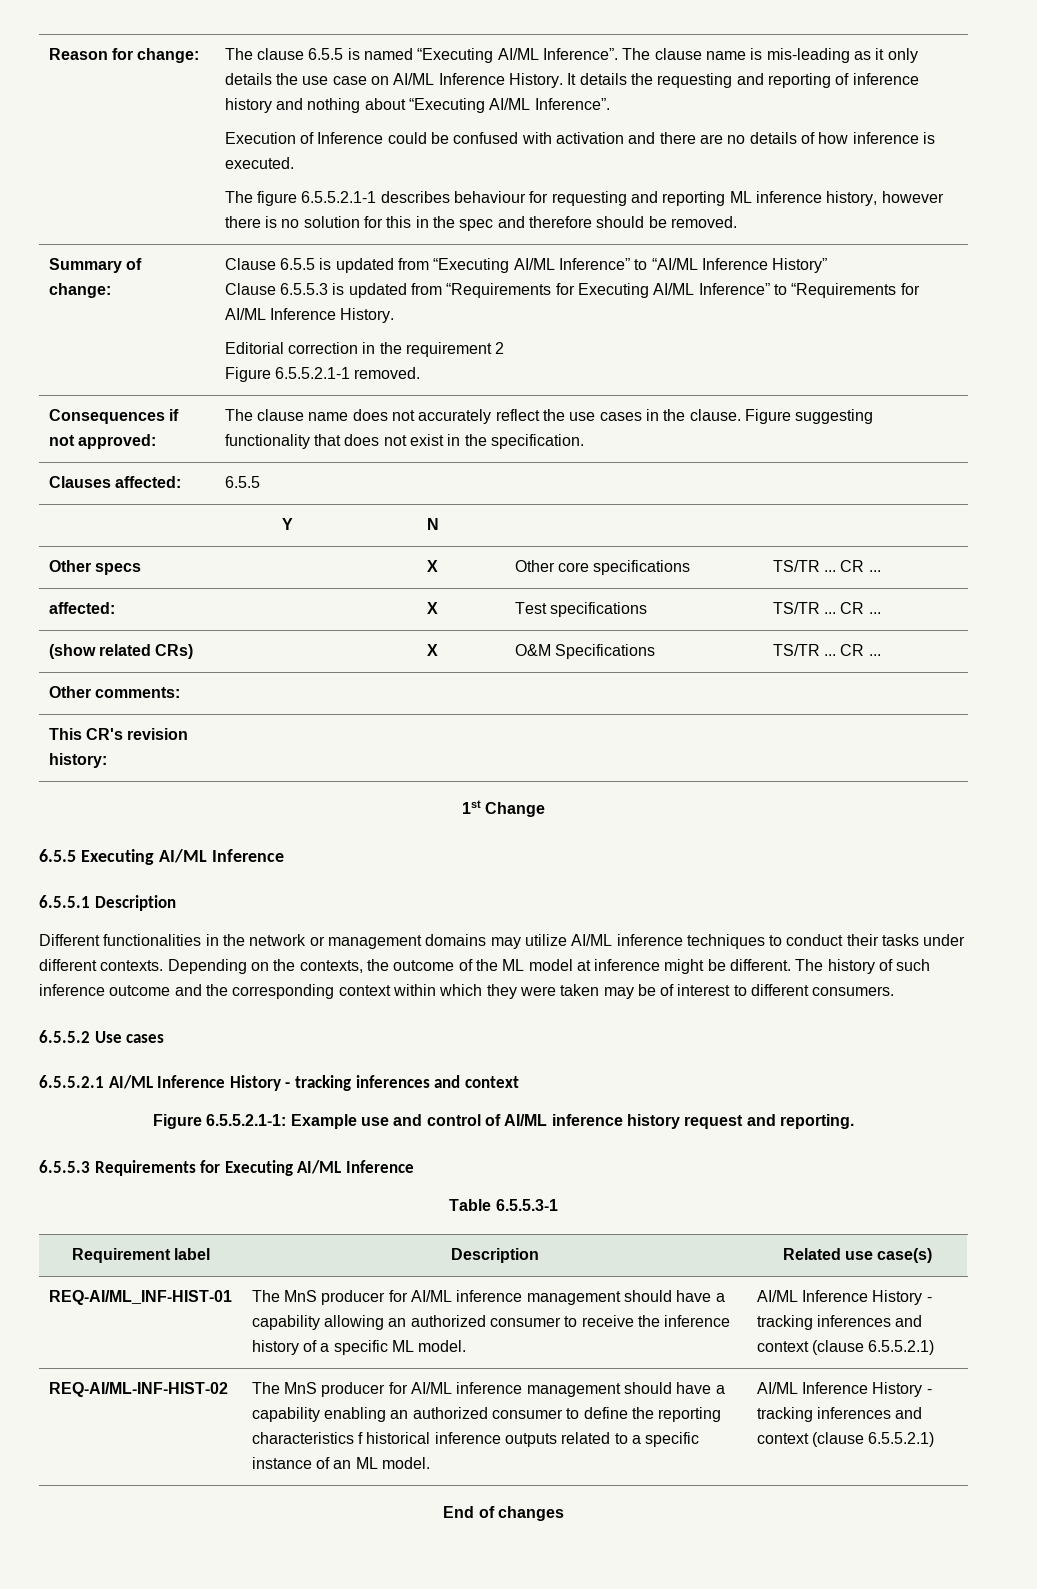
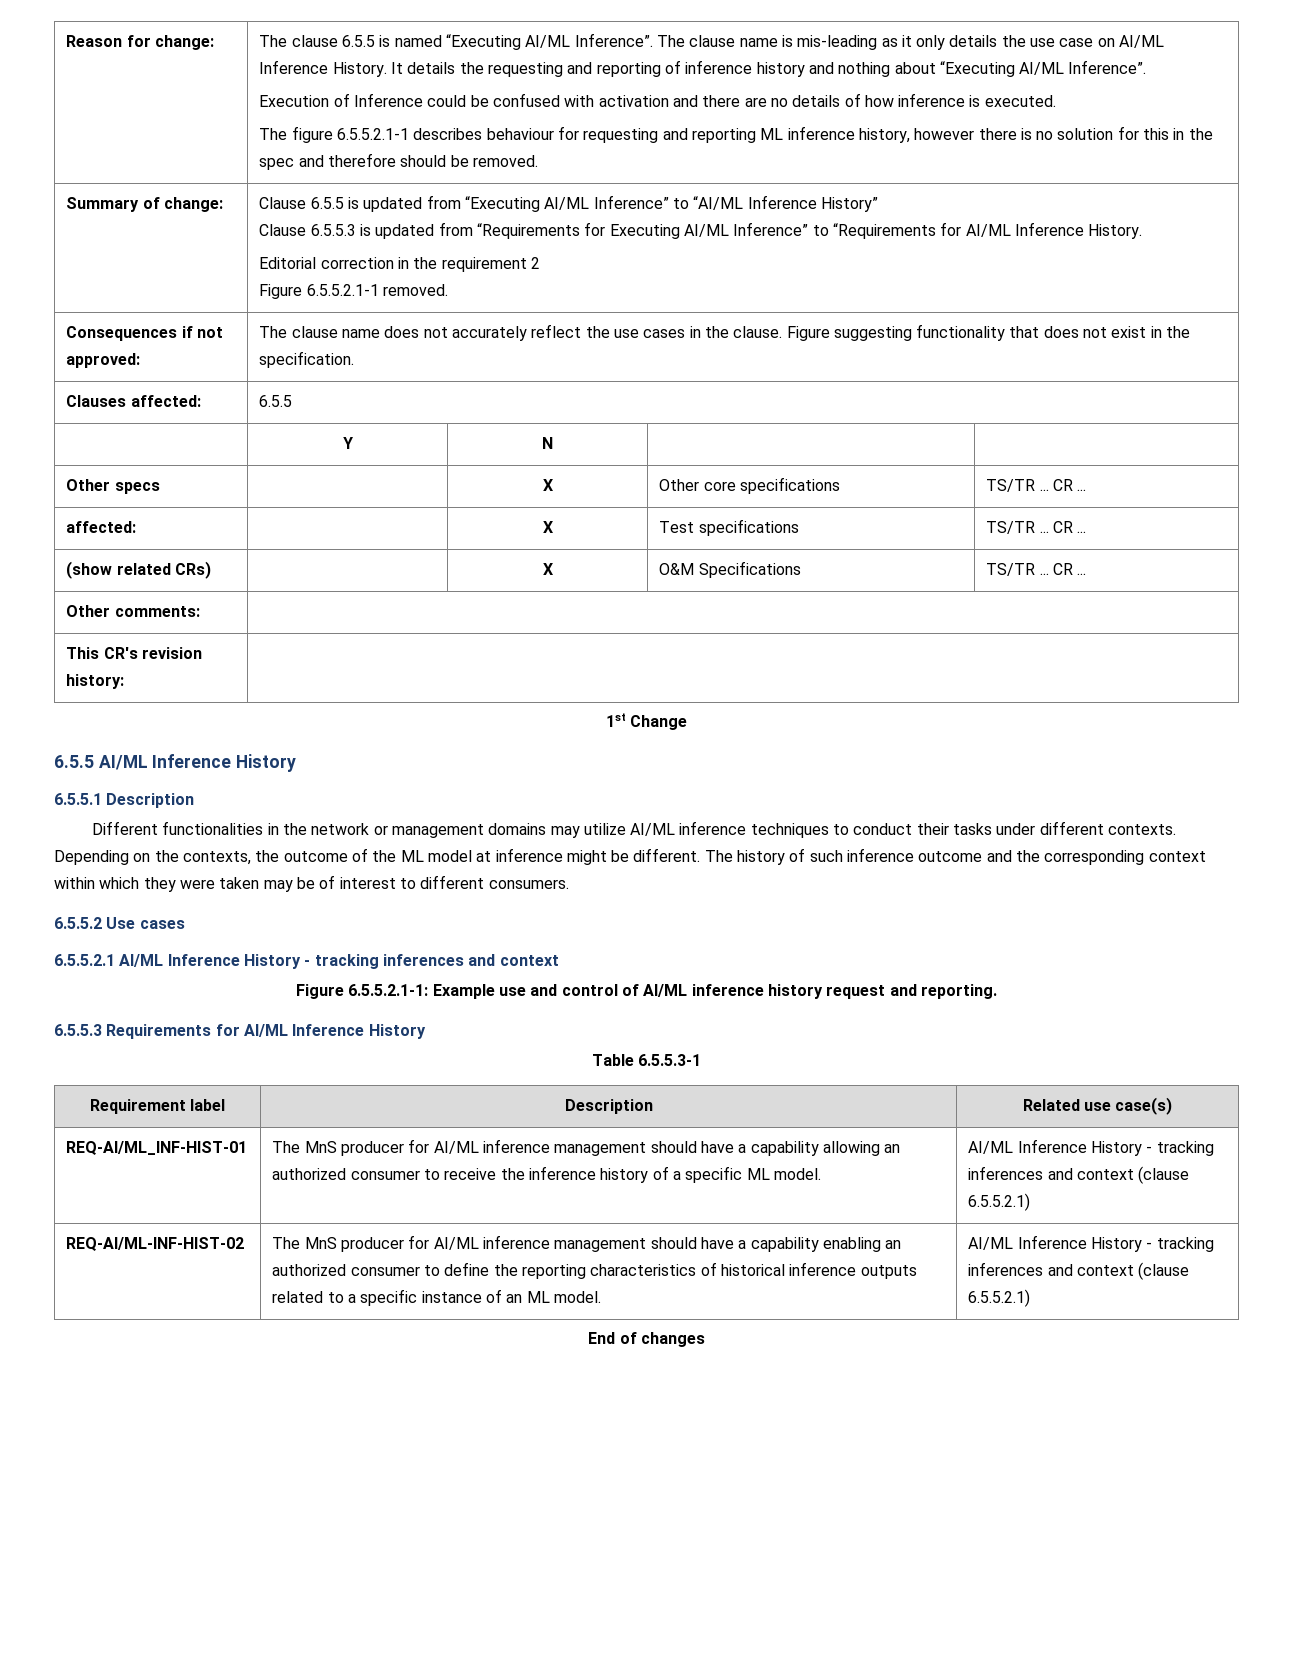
- 6.5.5 Executing AI/ML Inference
+ 6.5.5 AI/ML Inference History
- 6.5.5.3 Requirements for Executing AI/ML Inference
+ 6.5.5.3 Requirements for AI/ML Inference History
- The MnS producer for AI/ML inference management should have a capability enabling an authorized consumer to define the reporting characteristics f historical inference outputs related to a specific instance of an ML model.
+ The MnS producer for AI/ML inference management should have a capability enabling an authorized consumer to define the reporting characteristics of historical inference outputs related to a specific instance of an ML model.

